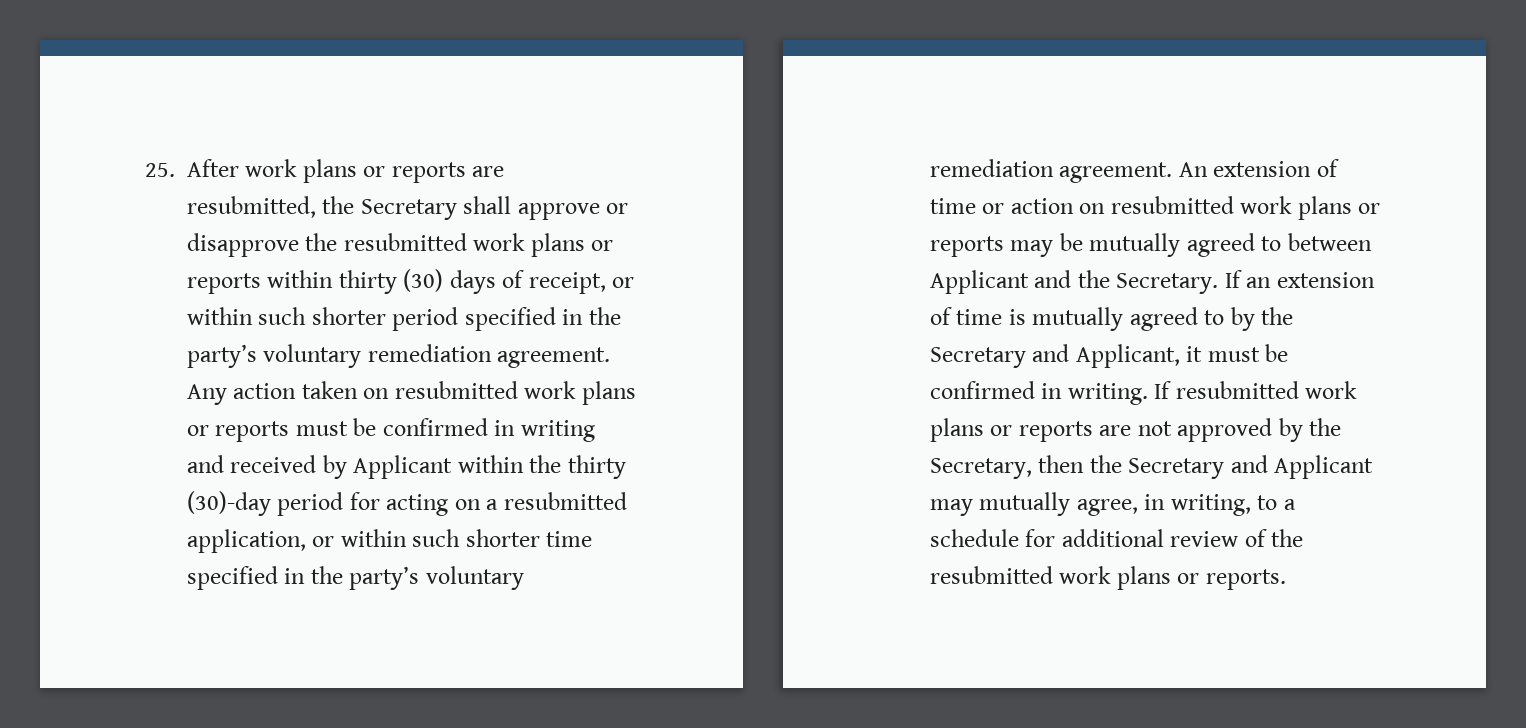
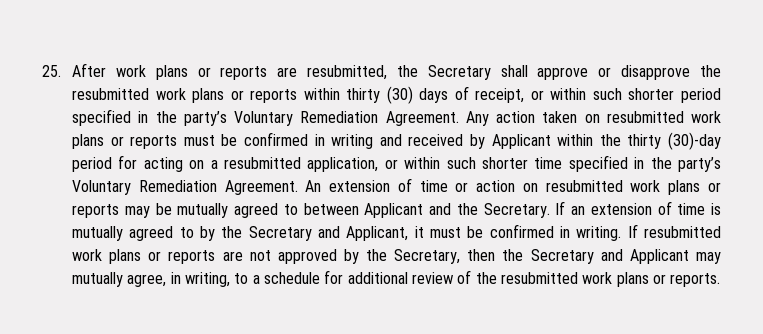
- 25. After work plans or reports are resubmitted, the Secretary shall approve or disapprove the resubmitted work plans or reports within thirty (30) days of receipt, or within such shorter period specified in the party’s voluntary remediation agreement.
+ 25. After work plans or reports are resubmitted, the Secretary shall approve or disapprove the resubmitted work plans or reports within thirty (30) days of receipt, or within such shorter period specified in the party’s Voluntary Remediation Agreement.
- Any action taken on resubmitted work plans or reports must be confirmed in writing and received by Applicant within the thirty (30)-day period for acting on a resubmitted application, or within such shorter time specified in the party’s voluntary remediation agreement.
+ Any action taken on resubmitted work plans or reports must be confirmed in writing and received by Applicant within the thirty (30)-day period for acting on a resubmitted application, or within such shorter time specified in the party’s Voluntary Remediation Agreement.

